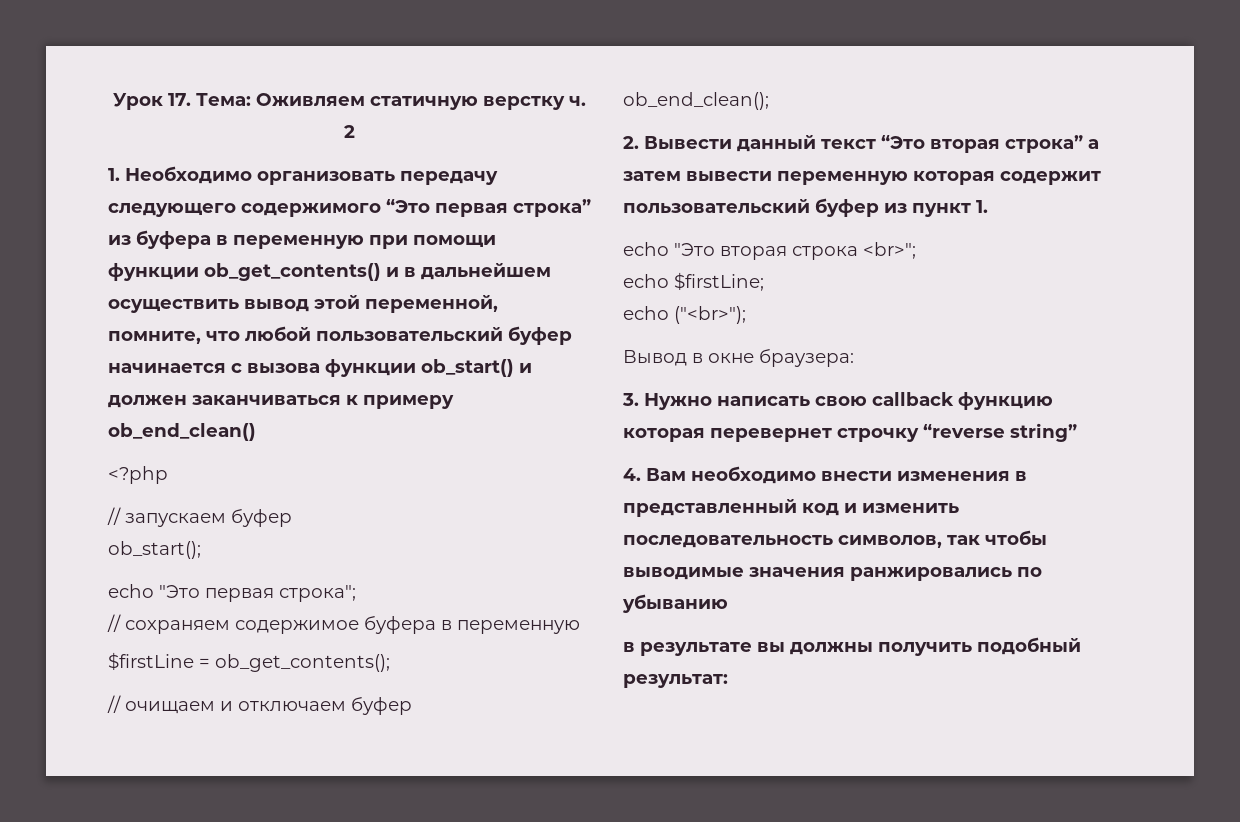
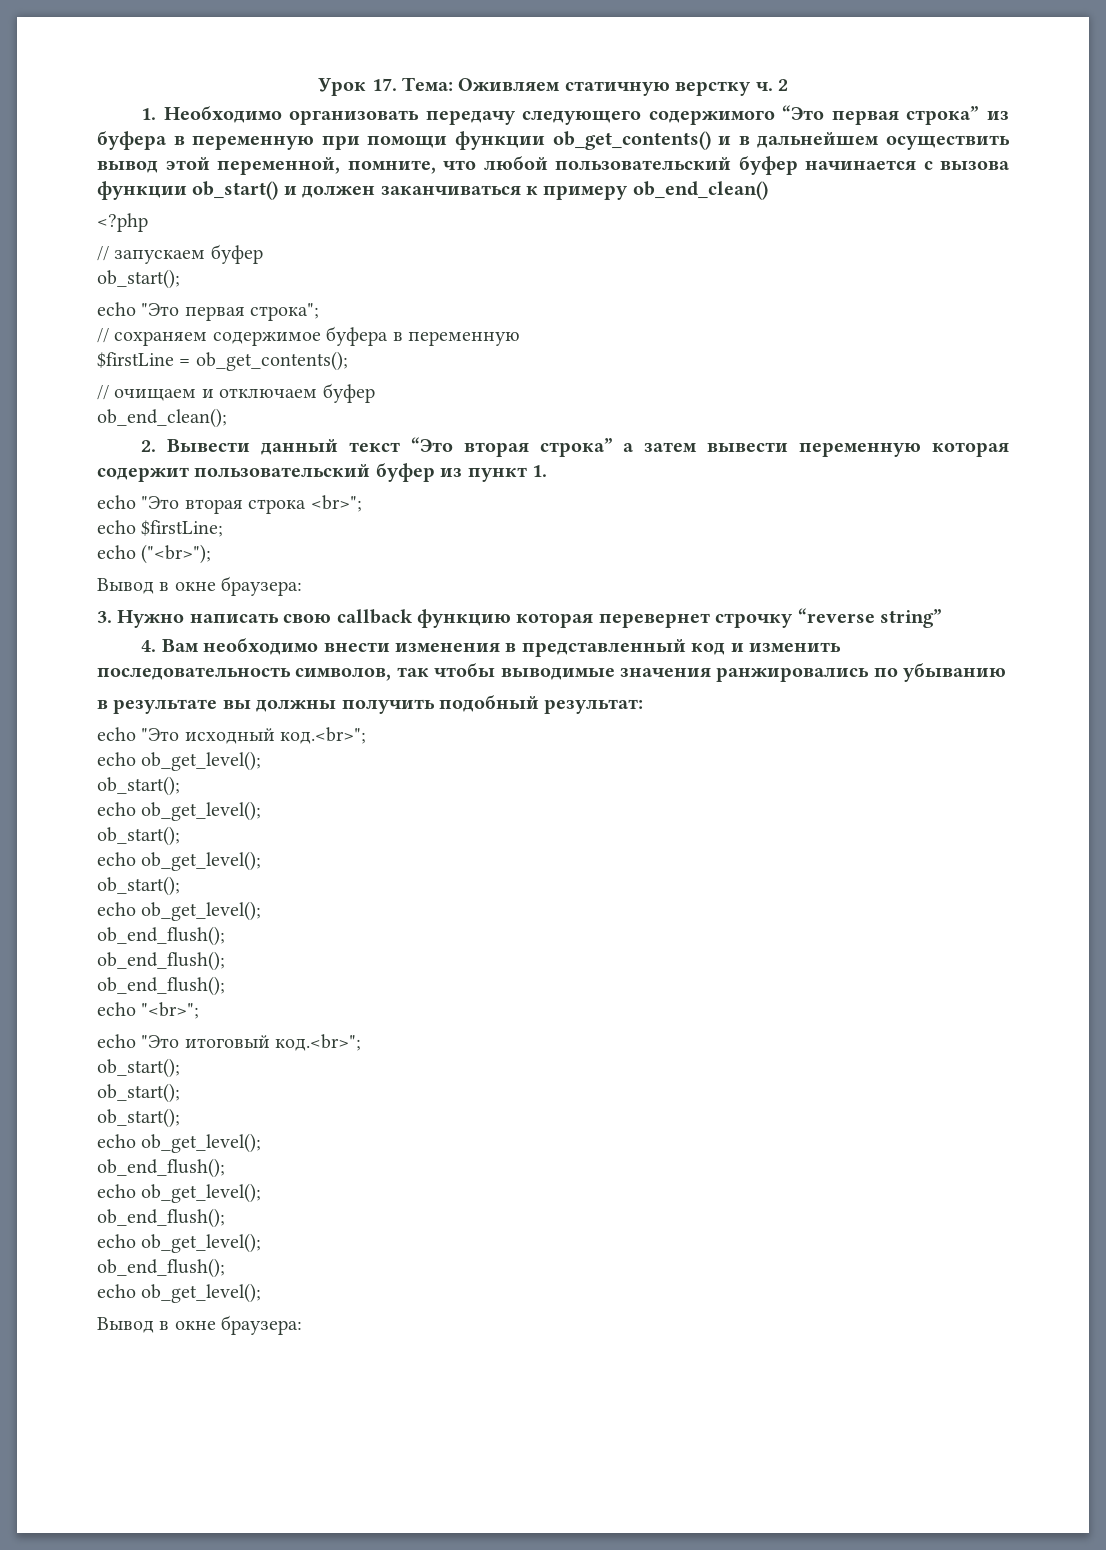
+ echo "Это исходный код.<br>";
+ echo ob_get_level();
+ ob_start();
+ echo ob_get_level();
+ ob_start();
+ echo ob_get_level();
+ ob_start();
+ echo ob_get_level();
+ ob_end_flush();
+ ob_end_flush();
+ ob_end_flush();
+ echo "<br>";
+ echo "Это итоговый код.<br>";
+ ob_start();
+ ob_start();
+ ob_start();
+ echo ob_get_level();
+ ob_end_flush();
+ echo ob_get_level();
+ ob_end_flush();
+ echo ob_get_level();
+ ob_end_flush();
+ echo ob_get_level();
+ Вывод в окне браузера:

